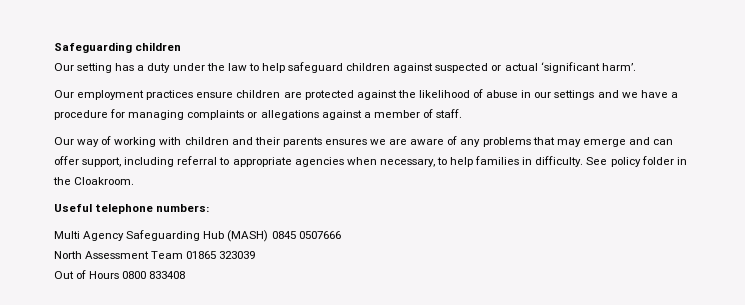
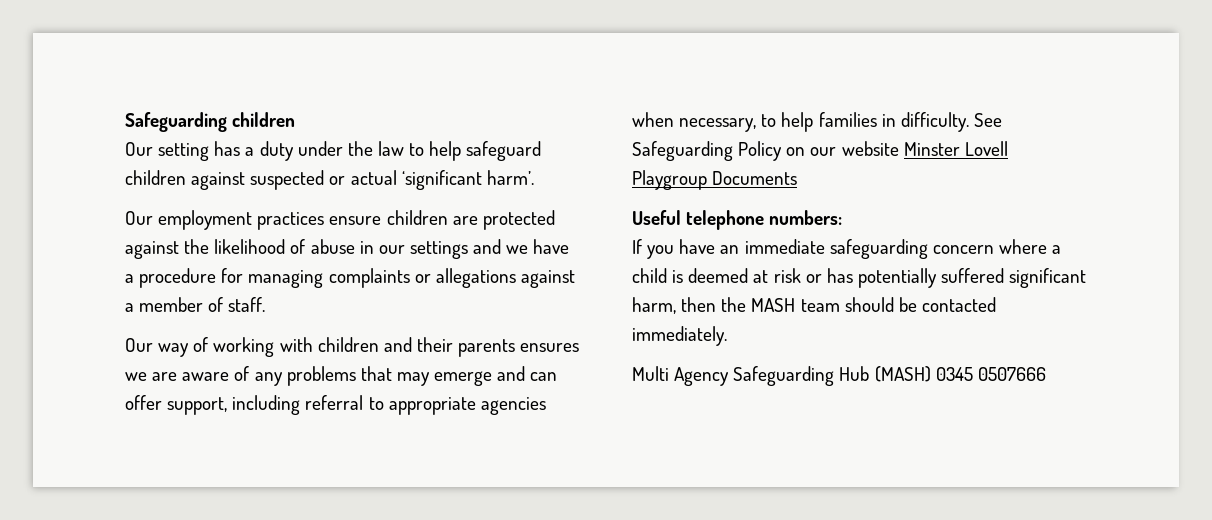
- See policy folder in the Cloakroom.
+ See Safeguarding Policy on our website Minster Lovell Playgroup Documents
  Useful telephone numbers:
+ If you have an immediate safeguarding concern where a child is deemed at risk or has potentially suffered significant harm, then the MASH team should be contacted immediately.
- Multi Agency Safeguarding Hub (MASH) 0845 0507666
+ Multi Agency Safeguarding Hub (MASH) 0345 0507666
- North Assessment Team 01865 323039
- Out of Hours 0800 833408

